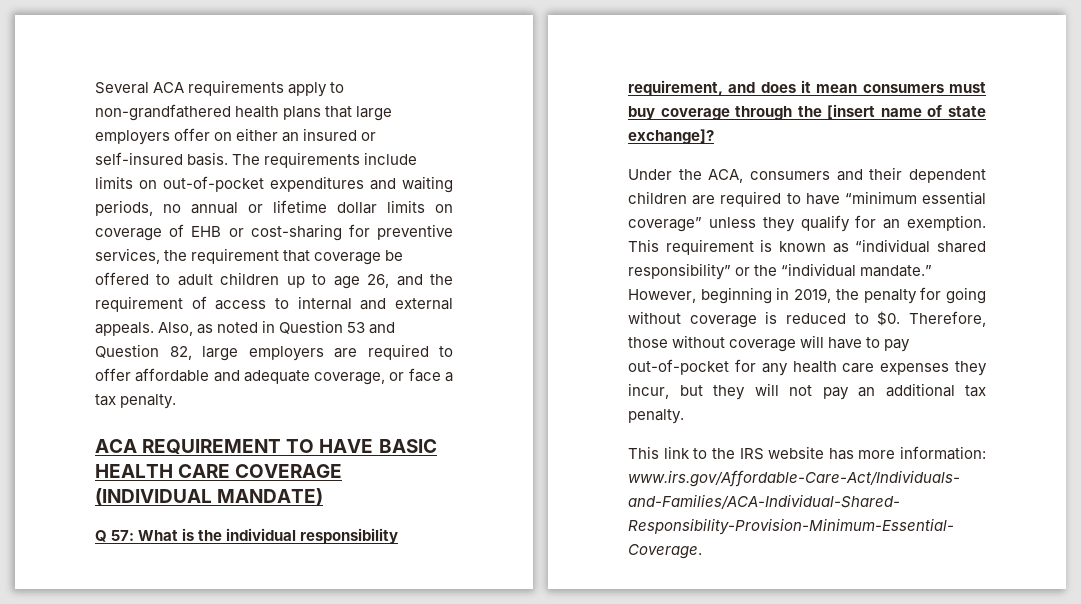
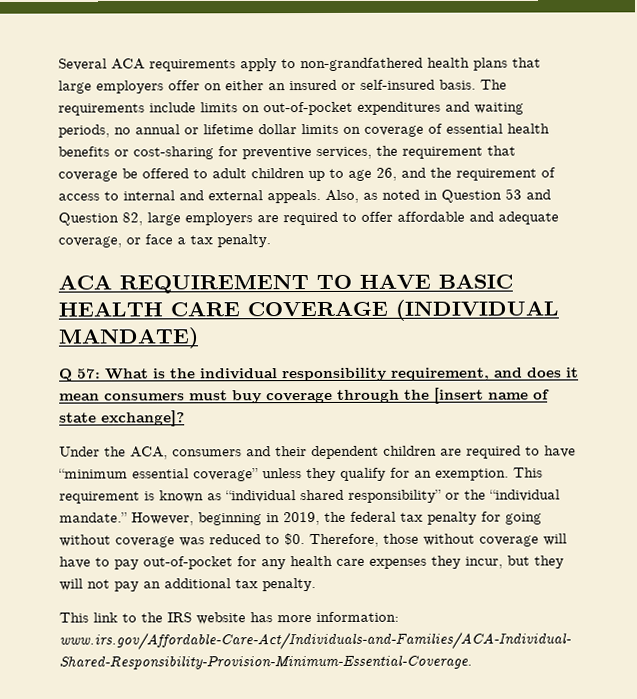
- The requirements include limits on out-of-pocket expenditures and waiting periods, no annual or lifetime dollar limits on coverage of EHB or cost-sharing for preventive services, the requirement that coverage be offered to adult children up to age 26, and the requirement of access to internal and external appeals.
+ The requirements include limits on out-of-pocket expenditures and waiting periods, no annual or lifetime dollar limits on coverage of essential health benefits or cost-sharing for preventive services, the requirement that coverage be offered to adult children up to age 26, and the requirement of access to internal and external appeals.
- However, beginning in 2019, the penalty for going without coverage is reduced to $0.
+ However, beginning in 2019, the federal tax penalty for going without coverage was reduced to $0.

